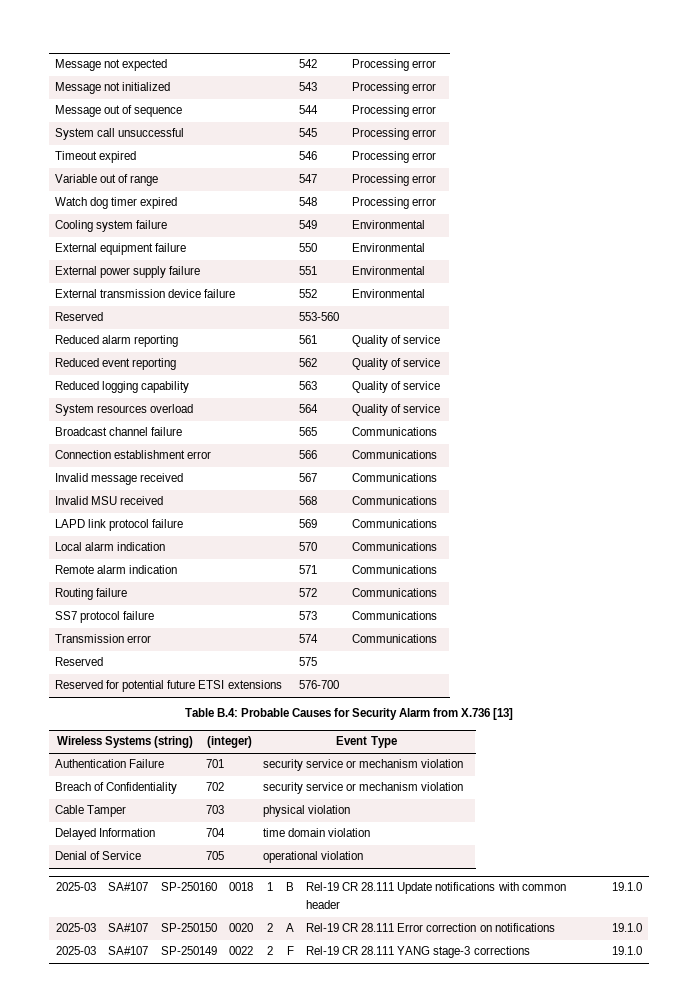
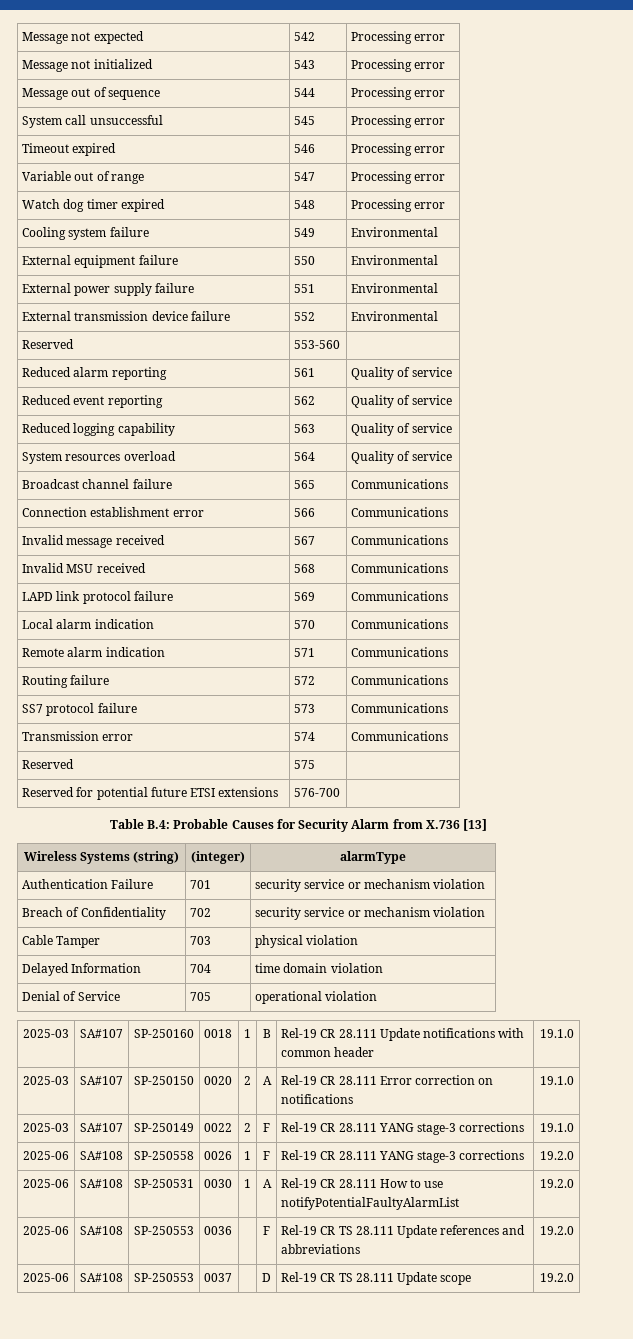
- Wireless Systems (string) | (integer) | Event Type
+ Wireless Systems (string) | (integer) | alarmType
+ 2025-06 | SA#108 | SP-250558 | 0026 | 1 | F | Rel-19 CR 28.111 YANG stage-3 corrections | 19.2.0
+ 2025-06 | SA#108 | SP-250531 | 0030 | 1 | A | Rel-19 CR 28.111 How to use notifyPotentialFaultyAlarmList | 19.2.0
+ 2025-06 | SA#108 | SP-250553 | 0036 | | F | Rel-19 CR TS 28.111 Update references and abbreviations | 19.2.0
+ 2025-06 | SA#108 | SP-250553 | 0037 | | D | Rel-19 CR TS 28.111 Update scope | 19.2.0

